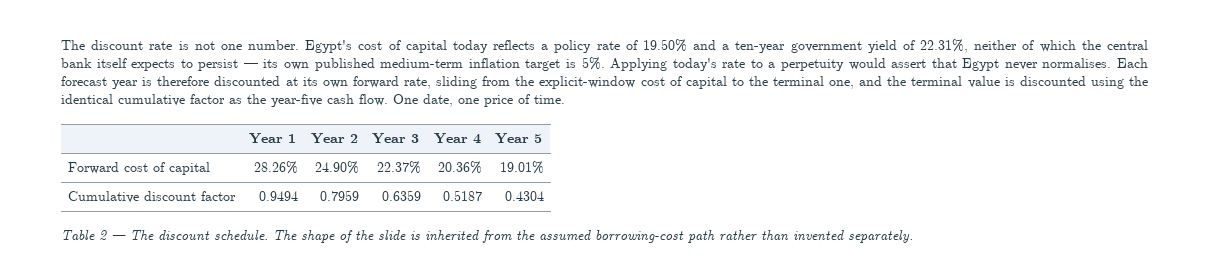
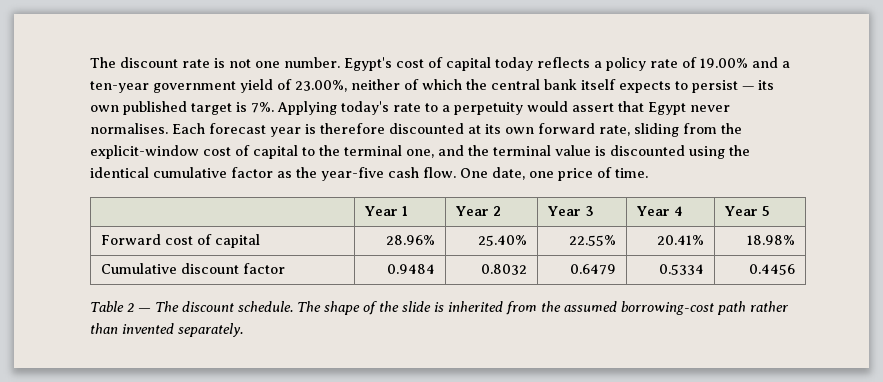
- Egypt's cost of capital today reflects a policy rate of 19.50% and a ten-year government yield of 22.31%, neither of which the central bank itself expects to persist — its own published medium-term inflation target is 5%.
+ Egypt's cost of capital today reflects a policy rate of 19.00% and a ten-year government yield of 23.00%, neither of which the central bank itself expects to persist — its own published target is 7%.
- Forward cost of capital | 28.26% | 24.90% | 22.37% | 20.36% | 19.01%
- Cumulative discount factor | 0.9494 | 0.7959 | 0.6359 | 0.5187 | 0.4304
+ Forward cost of capital | 28.96% | 25.40% | 22.55% | 20.41% | 18.98%
+ Cumulative discount factor | 0.9484 | 0.8032 | 0.6479 | 0.5334 | 0.4456

